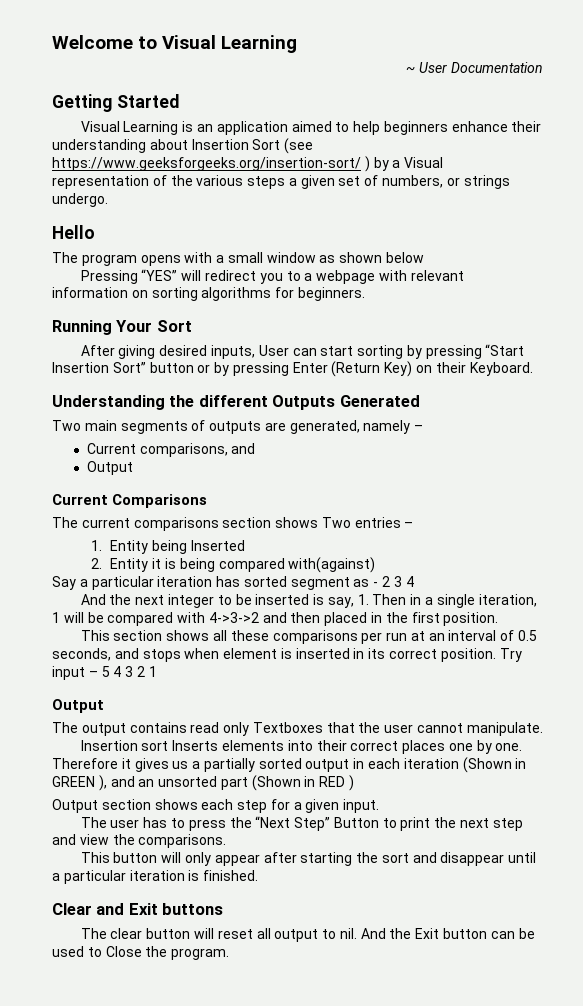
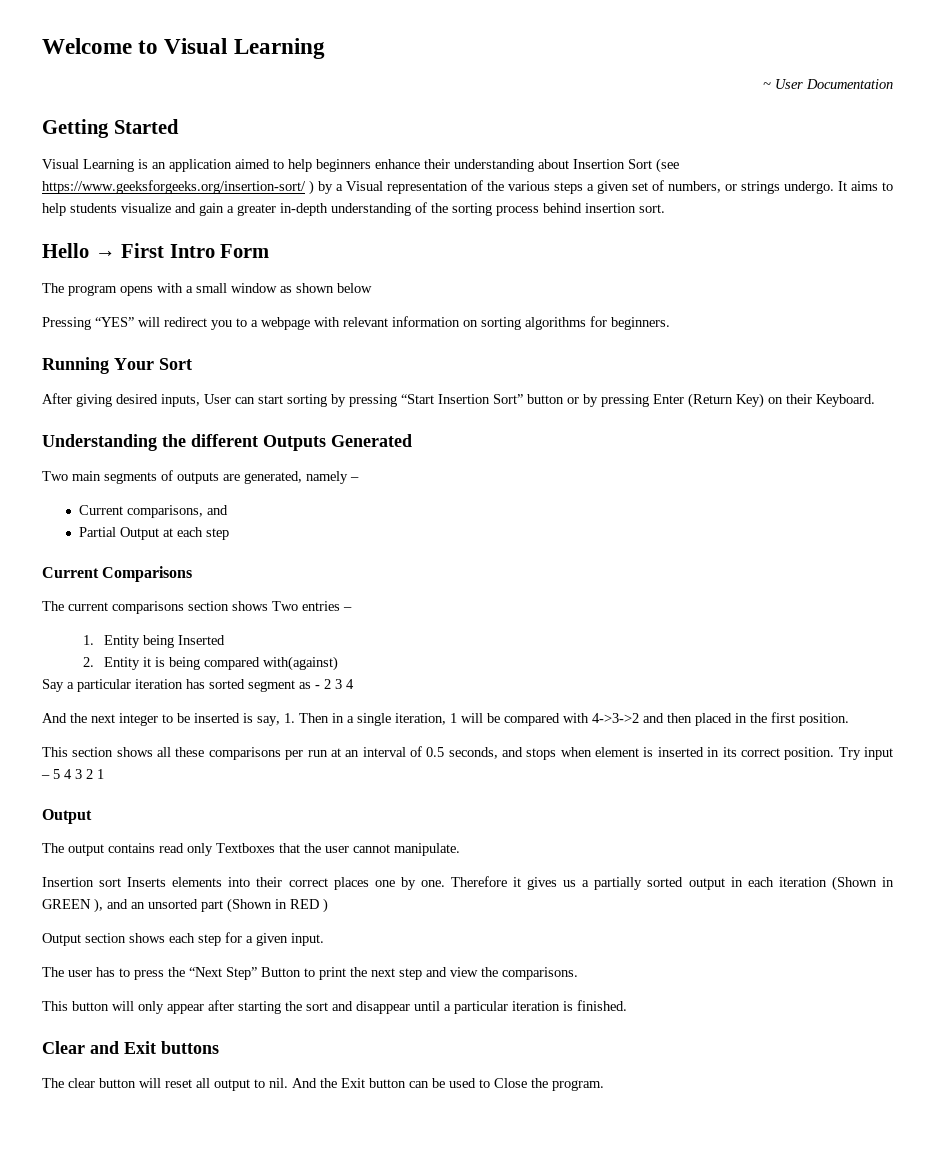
- Visual Learning is an application aimed to help beginners enhance their understanding about Insertion Sort (see https://www.geeksforgeeks.org/insertion-sort/ ) by a Visual representation of the various steps a given set of numbers, or strings undergo.
- Hello
+ Visual Learning is an application aimed to help beginners enhance their understanding about Insertion Sort (see https://www.geeksforgeeks.org/insertion-sort/ ) by a Visual representation of the various steps a given set of numbers, or strings undergo. It aims to help students visualize and gain a greater in-depth understanding of the sorting process behind insertion sort.
+ Hello → First Intro Form
  Current comparisons, and
- Output
+ Partial Output at each step

